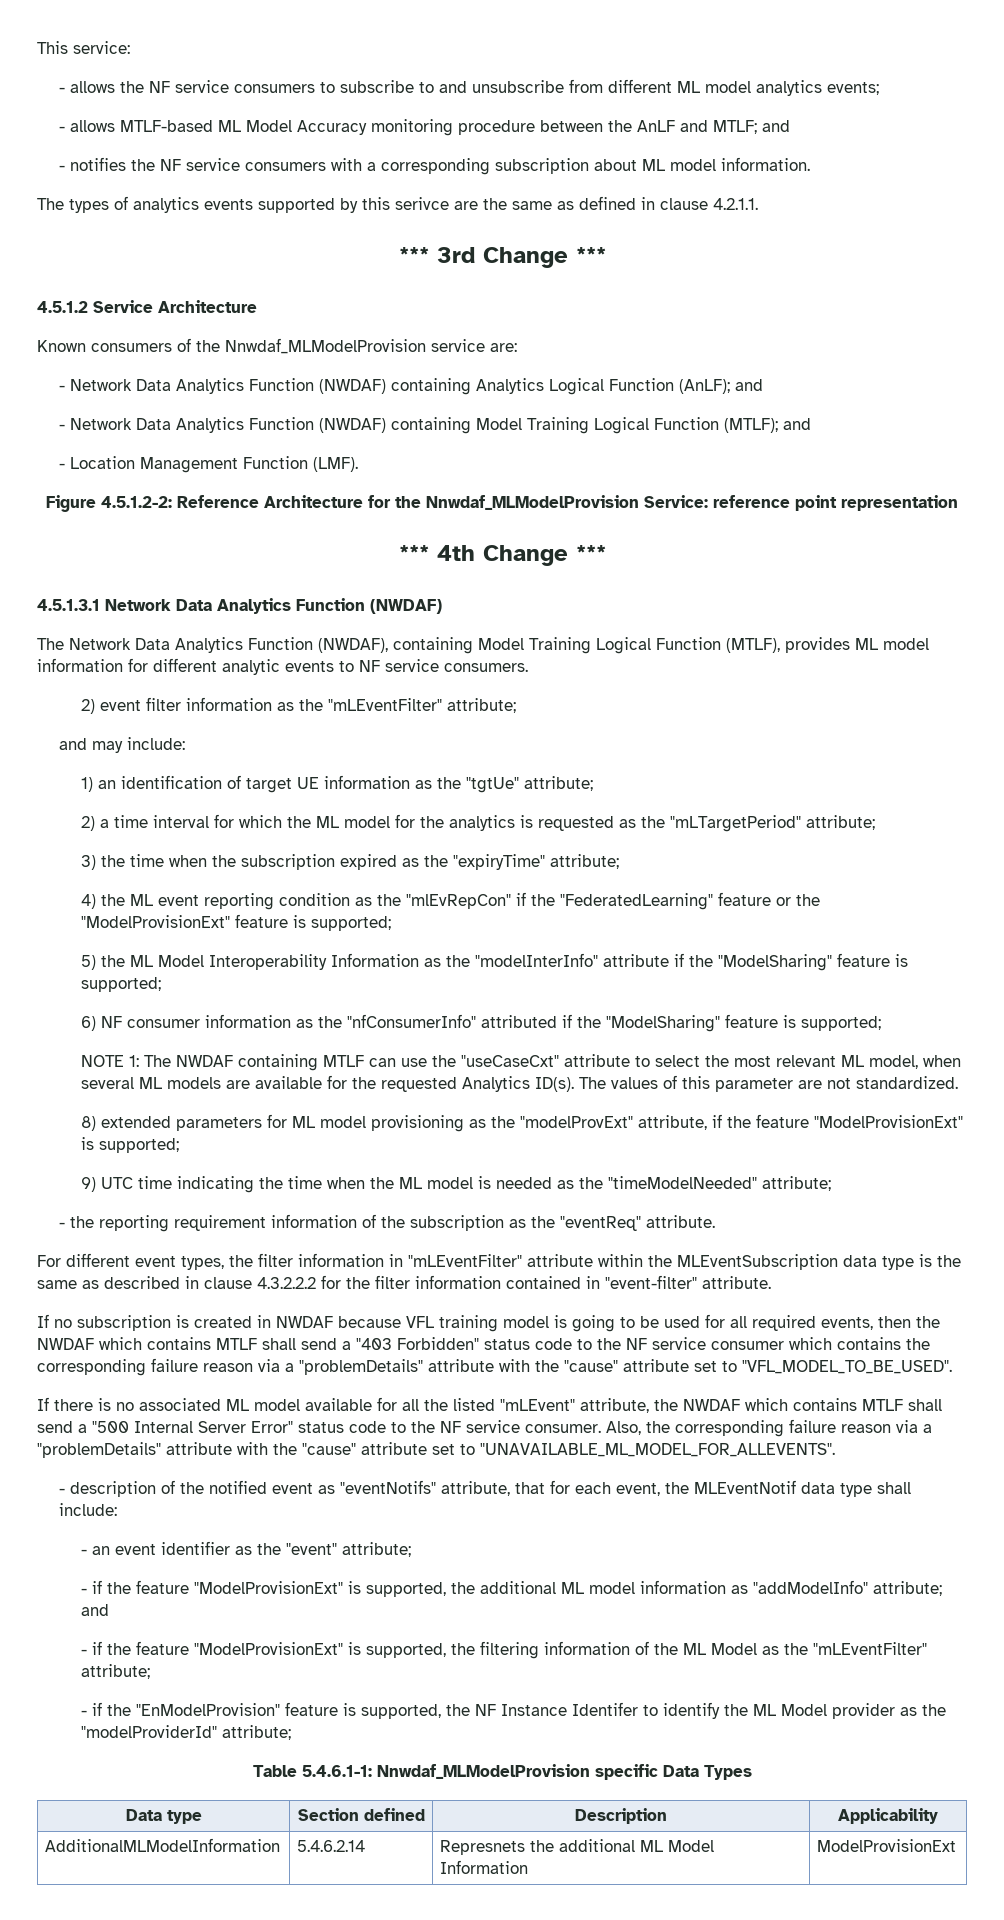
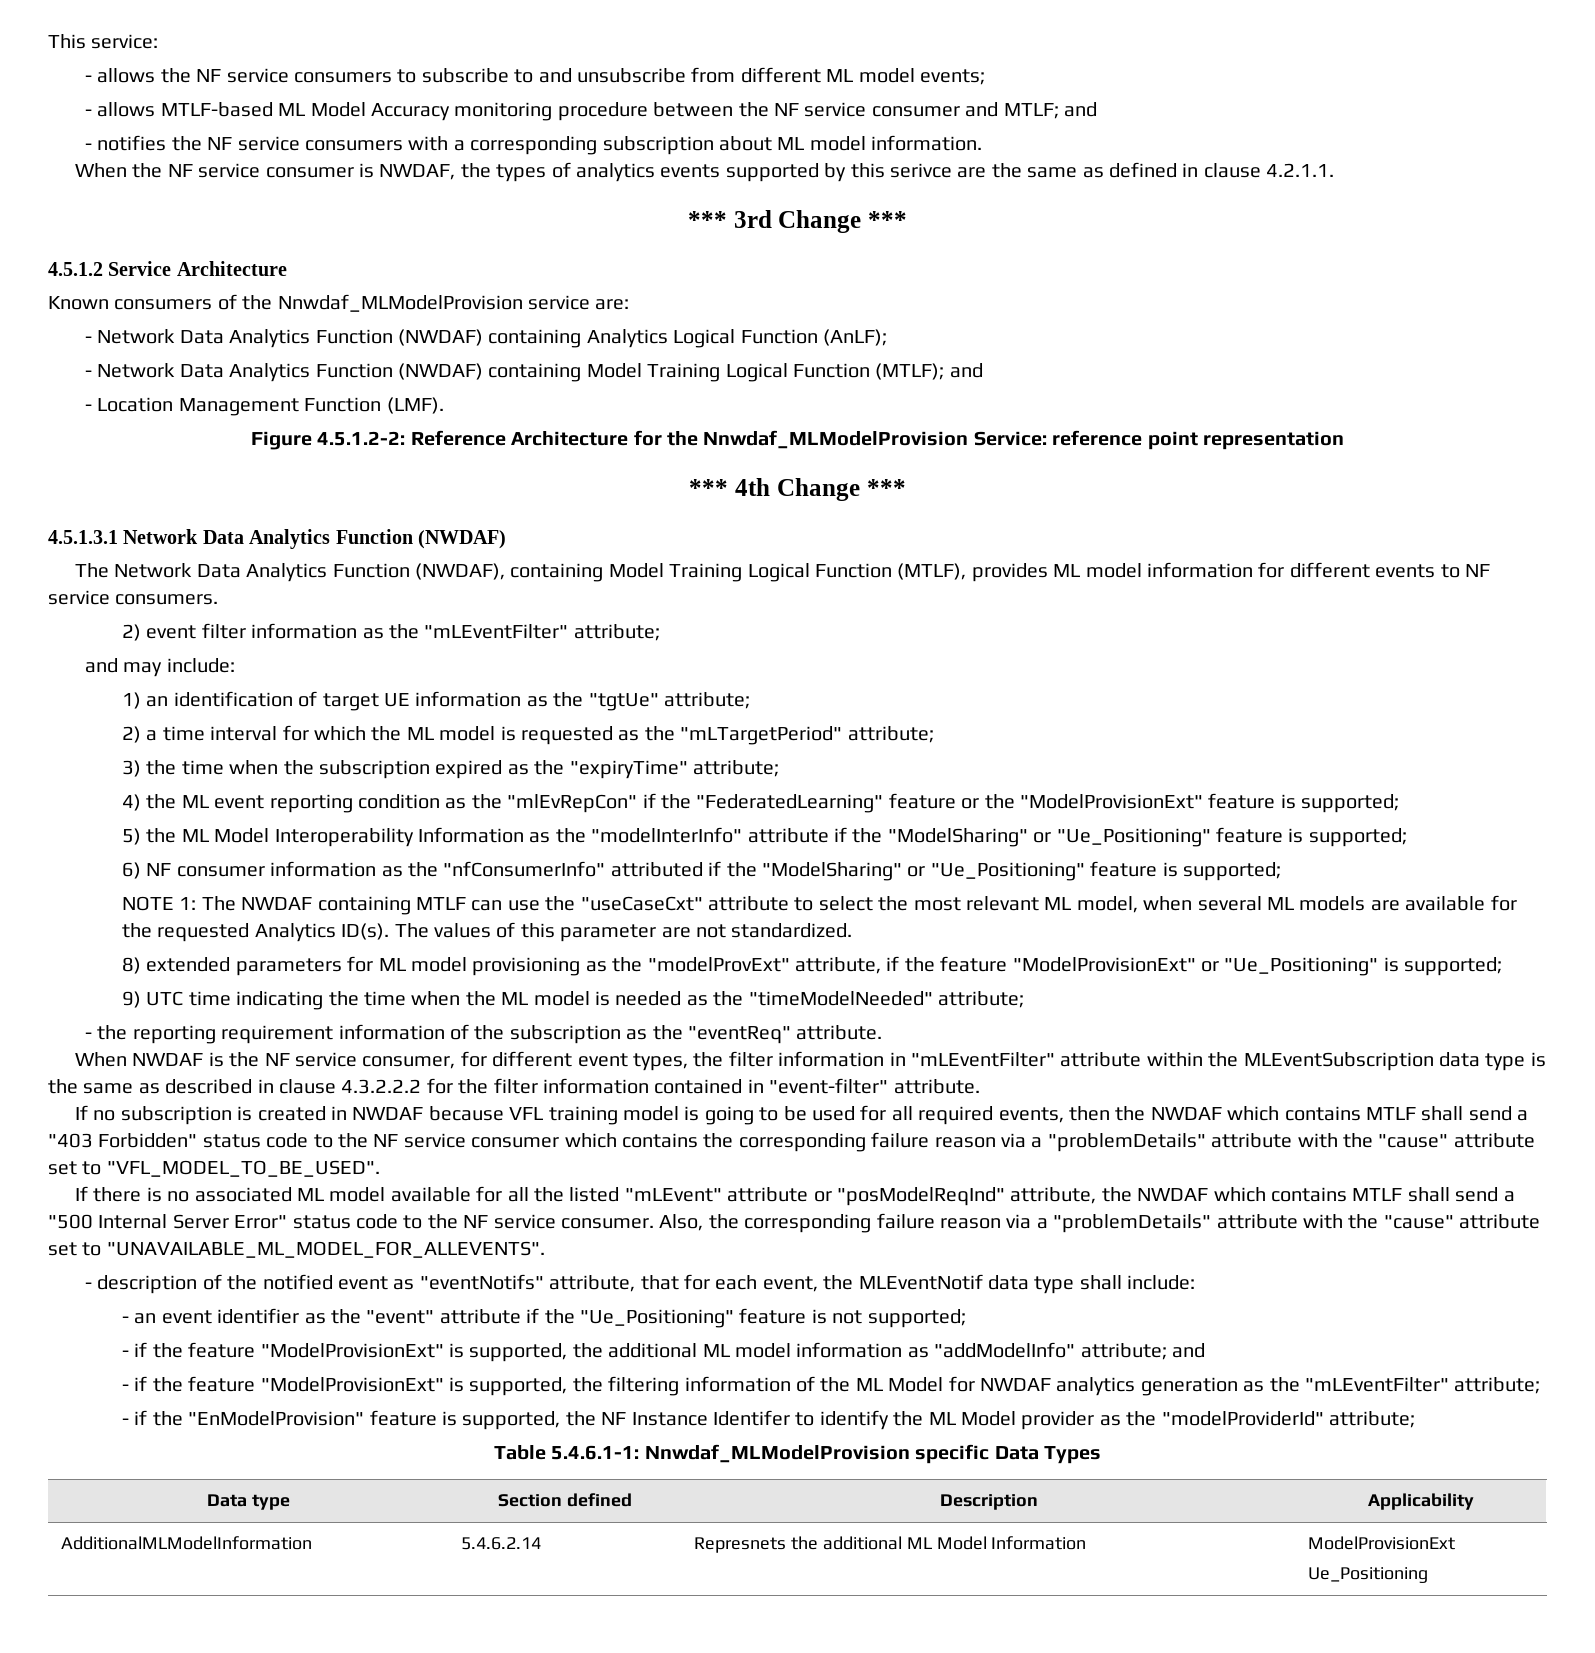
- - allows the NF service consumers to subscribe to and unsubscribe from different ML model analytics events;
+ - allows the NF service consumers to subscribe to and unsubscribe from different ML model events;
- - allows MTLF-based ML Model Accuracy monitoring procedure between the AnLF and MTLF; and
+ - allows MTLF-based ML Model Accuracy monitoring procedure between the NF service consumer and MTLF; and
- The types of analytics events supported by this serivce are the same as defined in clause 4.2.1.1.
+ When the NF service consumer is NWDAF, the types of analytics events supported by this serivce are the same as defined in clause 4.2.1.1.
- - Network Data Analytics Function (NWDAF) containing Analytics Logical Function (AnLF); and
+ - Network Data Analytics Function (NWDAF) containing Analytics Logical Function (AnLF);
- The Network Data Analytics Function (NWDAF), containing Model Training Logical Function (MTLF), provides ML model information for different analytic events to NF service consumers.
+ The Network Data Analytics Function (NWDAF), containing Model Training Logical Function (MTLF), provides ML model information for different events to NF service consumers.
- 2) a time interval for which the ML model for the analytics is requested as the "mLTargetPeriod" attribute;
+ 2) a time interval for which the ML model is requested as the "mLTargetPeriod" attribute;
- 5) the ML Model Interoperability Information as the "modelInterInfo" attribute if the "ModelSharing" feature is supported;
+ 5) the ML Model Interoperability Information as the "modelInterInfo" attribute if the "ModelSharing" or "Ue_Positioning" feature is supported;
- 6) NF consumer information as the "nfConsumerInfo" attributed if the "ModelSharing" feature is supported;
+ 6) NF consumer information as the "nfConsumerInfo" attributed if the "ModelSharing" or "Ue_Positioning" feature is supported;
- 8) extended parameters for ML model provisioning as the "modelProvExt" attribute, if the feature "ModelProvisionExt" is supported;
+ 8) extended parameters for ML model provisioning as the "modelProvExt" attribute, if the feature "ModelProvisionExt" or "Ue_Positioning" is supported;
- For different event types, the filter information in "mLEventFilter" attribute within the MLEventSubscription data type is the same as described in clause 4.3.2.2.2 for the filter information contained in "event-filter" attribute.
+ When NWDAF is the NF service consumer, for different event types, the filter information in "mLEventFilter" attribute within the MLEventSubscription data type is the same as described in clause 4.3.2.2.2 for the filter information contained in "event-filter" attribute.
- If there is no associated ML model available for all the listed "mLEvent" attribute, the NWDAF which contains MTLF shall send a "500 Internal Server Error" status code to the NF service consumer.
+ If there is no associated ML model available for all the listed "mLEvent" attribute or "posModelReqInd" attribute, the NWDAF which contains MTLF shall send a "500 Internal Server Error" status code to the NF service consumer.
- - an event identifier as the "event" attribute;
+ - an event identifier as the "event" attribute if the "Ue_Positioning" feature is not supported;
- - if the feature "ModelProvisionExt" is supported, the filtering information of the ML Model as the "mLEventFilter" attribute;
+ - if the feature "ModelProvisionExt" is supported, the filtering information of the ML Model for NWDAF analytics generation as the "mLEventFilter" attribute;
  AdditionalMLModelInformation | 5.4.6.2.14 | Represnets the additional ML Model Information | ModelProvisionExt
+ Ue_Positioning

